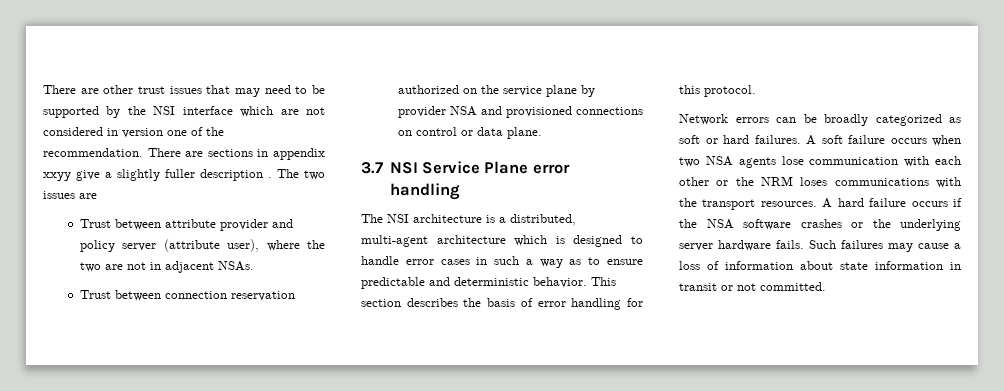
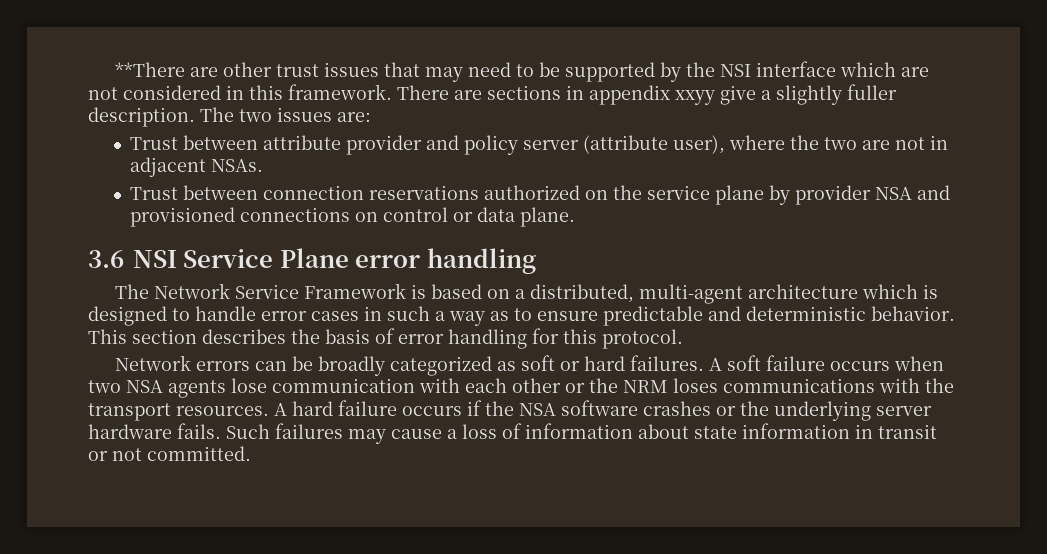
- There are other trust issues that may need to be supported by the NSI interface which are not considered in version one of the recommendation.
+ **There are other trust issues that may need to be supported by the NSI interface which are not considered in this framework.
- There are sections in appendix xxyy give a slightly fuller description .
+ There are sections in appendix xxyy give a slightly fuller description.
- The two issues are
+ The two issues are:
- Trust between connection reservation authorized on the service plane by provider NSA and provisioned connections on control or data plane.
+ Trust between connection reservations authorized on the service plane by provider NSA and provisioned connections on control or data plane.
- 3.7 NSI Service Plane error handling
+ 3.6 NSI Service Plane error handling
- The NSI architecture is a distributed, multi-agent architecture which is designed to handle error cases in such a way as to ensure predictable and deterministic behavior.
+ The Network Service Framework is based on a distributed, multi-agent architecture which is designed to handle error cases in such a way as to ensure predictable and deterministic behavior.

